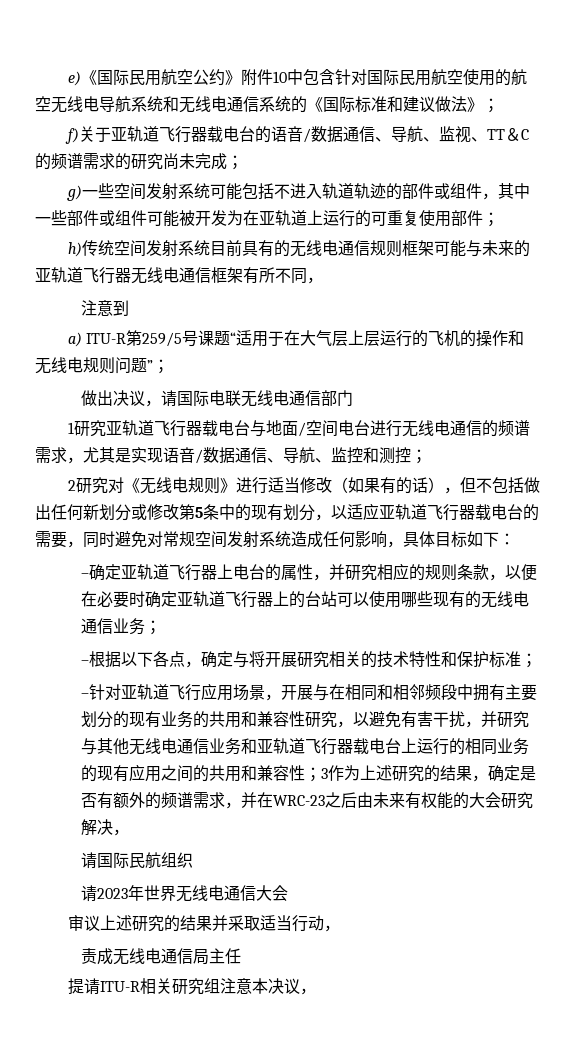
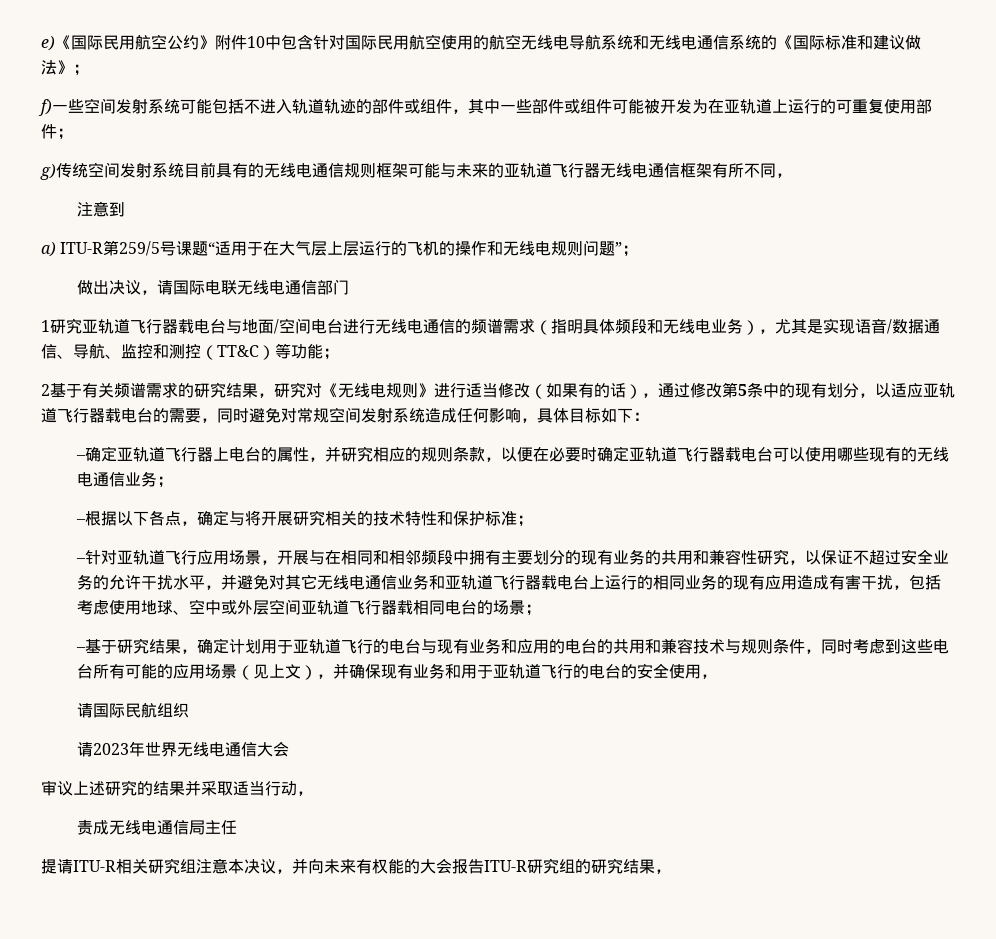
- f)关于亚轨道飞行器载电台的语音/数据通信、导航、监视、TT＆C的频谱需求的研究尚未完成；
- g)一些空间发射系统可能包括不进入轨道轨迹的部件或组件，其中一些部件或组件可能被开发为在亚轨道上运行的可重复使用部件；
+ f)一些空间发射系统可能包括不进入轨道轨迹的部件或组件，其中一些部件或组件可能被开发为在亚轨道上运行的可重复使用部件；
- h)传统空间发射系统目前具有的无线电通信规则框架可能与未来的亚轨道飞行器无线电通信框架有所不同，
+ g)传统空间发射系统目前具有的无线电通信规则框架可能与未来的亚轨道飞行器无线电通信框架有所不同，
- 1研究亚轨道飞行器载电台与地面/空间电台进行无线电通信的频谱需求，尤其是实现语音/数据通信、导航、监控和测控；
- 2研究对《无线电规则》进行适当修改（如果有的话），但不包括做出任何新划分或修改第5条中的现有划分，以适应亚轨道飞行器载电台的需要，同时避免对常规空间发射系统造成任何影响，具体目标如下：
+ 1研究亚轨道飞行器载电台与地面/空间电台进行无线电通信的频谱需求（指明具体频段和无线电业务），尤其是实现语音/数据通信、导航、监控和测控（TT&C）等功能；
+ 2基于有关频谱需求的研究结果，研究对《无线电规则》进行适当修改（如果有的话），通过修改第5条中的现有划分，以适应亚轨道飞行器载电台的需要，同时避免对常规空间发射系统造成任何影响，具体目标如下：
- –确定亚轨道飞行器上电台的属性，并研究相应的规则条款，以便在必要时确定亚轨道飞行器上的台站可以使用哪些现有的无线电通信业务；
+ –确定亚轨道飞行器上电台的属性，并研究相应的规则条款，以便在必要时确定亚轨道飞行器载电台可以使用哪些现有的无线电通信业务；
- –针对亚轨道飞行应用场景，开展与在相同和相邻频段中拥有主要划分的现有业务的共用和兼容性研究，以避免有害干扰，并研究与其他无线电通信业务和亚轨道飞行器载电台上运行的相同业务的现有应用之间的共用和兼容性；3作为上述研究的结果，确定是否有额外的频谱需求，并在WRC-23之后由未来有权能的大会研究解决，
+ –针对亚轨道飞行应用场景，开展与在相同和相邻频段中拥有主要划分的现有业务的共用和兼容性研究，以保证不超过安全业务的允许干扰水平，并避免对其它无线电通信业务和亚轨道飞行器载电台上运行的相同业务的现有应用造成有害干扰，包括考虑使用地球、空中或外层空间亚轨道飞行器载相同电台的场景；
+ –基于研究结果，确定计划用于亚轨道飞行的电台与现有业务和应用的电台的共用和兼容技术与规则条件，同时考虑到这些电台所有可能的应用场景（见上文），并确保现有业务和用于亚轨道飞行的电台的安全使用，
- 提请ITU-R相关研究组注意本决议，
+ 提请ITU-R相关研究组注意本决议，并向未来有权能的大会报告ITU-R研究组的研究结果，

